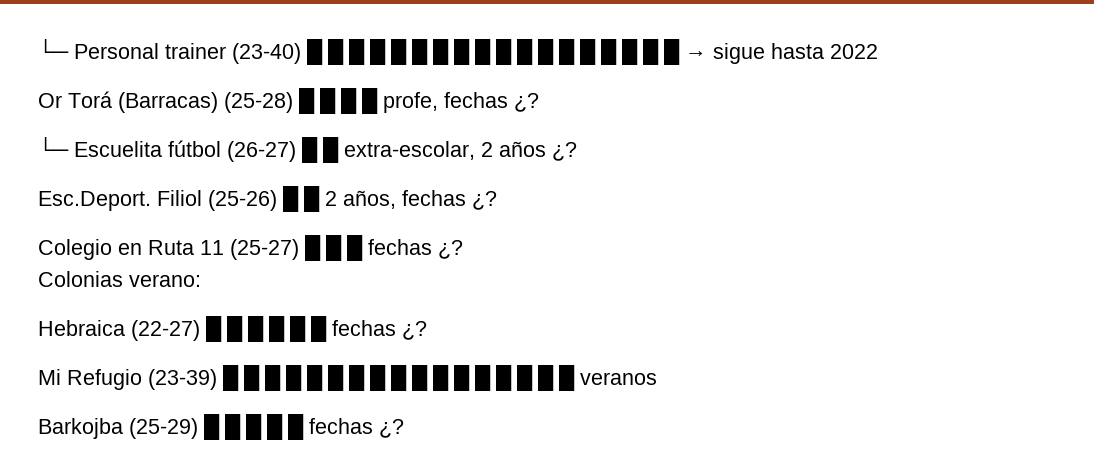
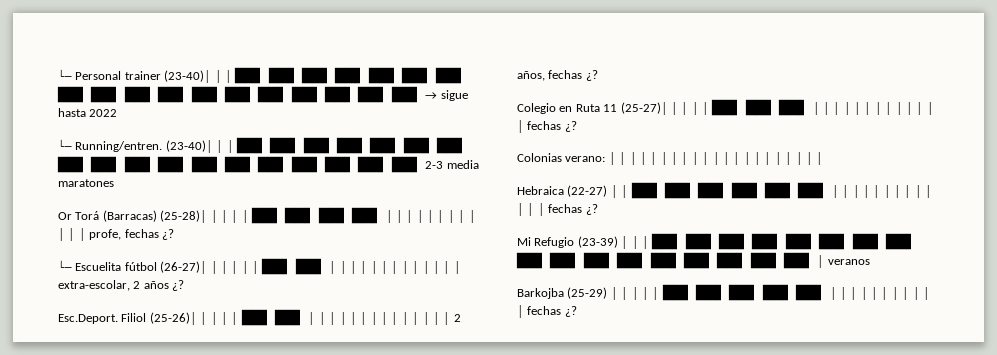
- └─ Personal trainer (23-40) █ █ █ █ █ █ █ █ █ █ █ █ █ █ █ █ █ █ → sigue hasta 2022
- Or Torá (Barracas) (25-28) █ █ █ █ profe, fechas ¿?
+ └─ Personal trainer (23-40)│ │ │ ██▌ ██▌ ██▌ ██▌ ██▌ ██▌ ██▌ ██▌ ██▌ ██▌ ██▌ ██▌ ██▌ ██▌ ██▌ ██▌ ██▌ ██▌ → sigue hasta 2022
+ └─ Running/entren. (23-40)│ │ │ ██▌ ██▌ ██▌ ██▌ ██▌ ██▌ ██▌ ██▌ ██▌ ██▌ ██▌ ██▌ ██▌ ██▌ ██▌ ██▌ ██▌ ██▌ 2-3 media maratones
+ Or Torá (Barracas) (25-28)│ │ │ │ │ ██▌ ██▌ ██▌ ██▌ │ │ │ │ │ │ │ │ │ │ │ │ profe, fechas ¿?
- └─ Escuelita fútbol (26-27) █ █ extra-escolar, 2 años ¿?
+ └─ Escuelita fútbol (26-27)│ │ │ │ │ │ ██▌ ██▌ │ │ │ │ │ │ │ │ │ │ │ │ │ extra-escolar, 2 años ¿?
- Esc.Deport. Filiol (25-26) █ █ 2 años, fechas ¿?
+ Esc.Deport. Filiol (25-26)│ │ │ │ │ ██▌ ██▌ │ │ │ │ │ │ │ │ │ │ │ │ │ │ 2 años, fechas ¿?
- Colegio en Ruta 11 (25-27) █ █ █ fechas ¿?
- Colonias verano:
- Hebraica (22-27) █ █ █ █ █ █ fechas ¿?
+ Colegio en Ruta 11 (25-27)│ │ │ │ │ ██▌ ██▌ ██▌ │ │ │ │ │ │ │ │ │ │ │ │ │ fechas ¿?
+ Colonias verano: │ │ │ │ │ │ │ │ │ │ │ │ │ │ │ │ │ │ │ │ │
+ Hebraica (22-27) │ │ ██▌ ██▌ ██▌ ██▌ ██▌ ██▌ │ │ │ │ │ │ │ │ │ │ │ │ │ fechas ¿?
- Mi Refugio (23-39) █ █ █ █ █ █ █ █ █ █ █ █ █ █ █ █ █ veranos
- Barkojba (25-29) █ █ █ █ █ fechas ¿?
+ Mi Refugio (23-39) │ │ │ ██▌ ██▌ ██▌ ██▌ ██▌ ██▌ ██▌ ██▌ ██▌ ██▌ ██▌ ██▌ ██▌ ██▌ ██▌ ██▌ ██▌ │ veranos
+ Barkojba (25-29) │ │ │ │ │ ██▌ ██▌ ██▌ ██▌ ██▌ │ │ │ │ │ │ │ │ │ │ │ fechas ¿?

